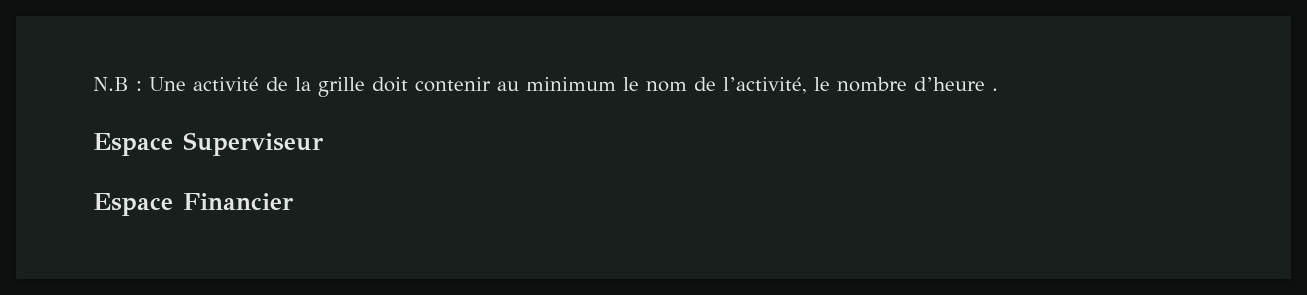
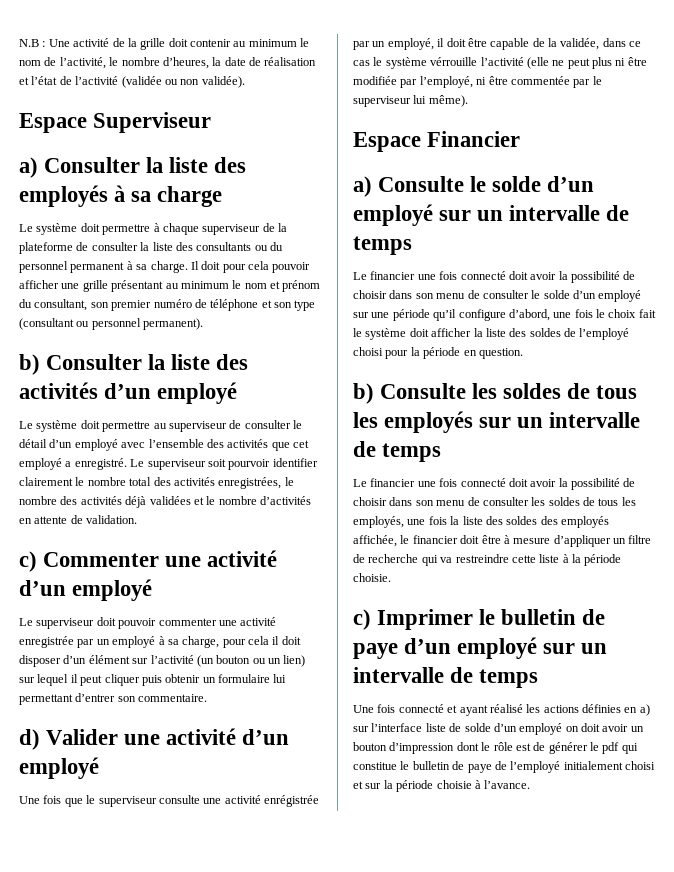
- N.B : Une activité de la grille doit contenir au minimum le nom de l’activité, le nombre d’heure .
+ N.B : Une activité de la grille doit contenir au minimum le nom de l’activité, le nombre d’heures, la date de réalisation et l’état de l’activité (validée ou non validée).
  Espace Superviseur
+ a) Consulter la liste des employés à sa charge
+ Le système doit permettre à chaque superviseur de la plateforme de consulter la liste des consultants ou du personnel permanent à sa charge. Il doit pour cela pouvoir afficher une grille présentant au minimum le nom et prénom du consultant, son premier numéro de téléphone et son type (consultant ou personnel permanent).
+ b) Consulter la liste des activités d’un employé
+ Le système doit permettre au superviseur de consulter le détail d’un employé avec l’ensemble des activités que cet employé a enregistré. Le superviseur soit pourvoir identifier clairement le nombre total des activités enregistrées, le nombre des activités déjà validées et le nombre d’activités en attente de validation.
+ c) Commenter une activité d’un employé
+ Le superviseur doit pouvoir commenter une activité enregistrée par un employé à sa charge, pour cela il doit disposer d’un élément sur l’activité (un bouton ou un lien) sur lequel il peut cliquer puis obtenir un formulaire lui permettant d’entrer son commentaire.
+ d) Valider une activité d’un employé
+ Une fois que le superviseur consulte une activité enrégistrée par un employé, il doit être capable de la validée, dans ce cas le système vérrouille l’activité (elle ne peut plus ni être modifiée par l’employé, ni être commentée par le superviseur lui même).
  Espace Financier
+ a) Consulte le solde d’un employé sur un intervalle de temps
+ Le financier une fois connecté doit avoir la possibilité de choisir dans son menu de consulter le solde d’un employé sur une période qu’il configure d’abord, une fois le choix fait le système doit afficher la liste des soldes de l’employé choisi pour la période en question.
+ b) Consulte les soldes de tous les employés sur un intervalle de temps
+ Le financier une fois connecté doit avoir la possibilité de choisir dans son menu de consulter les soldes de tous les employés, une fois la liste des soldes des employés affichée, le financier doit être à mesure d’appliquer un filtre de recherche qui va restreindre cette liste à la période choisie.
+ c) Imprimer le bulletin de paye d’un employé sur un intervalle de temps
+ Une fois connecté et ayant réalisé les actions définies en a) sur l’interface liste de solde d’un employé on doit avoir un bouton d’impression dont le rôle est de générer le pdf qui constitue le bulletin de paye de l’employé initialement choisi et sur la période choisie à l’avance.

